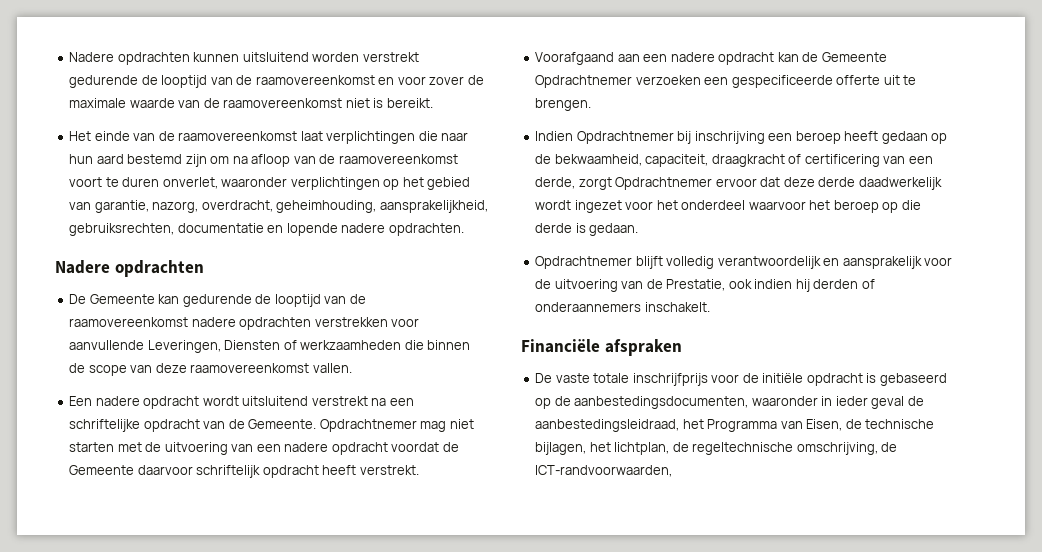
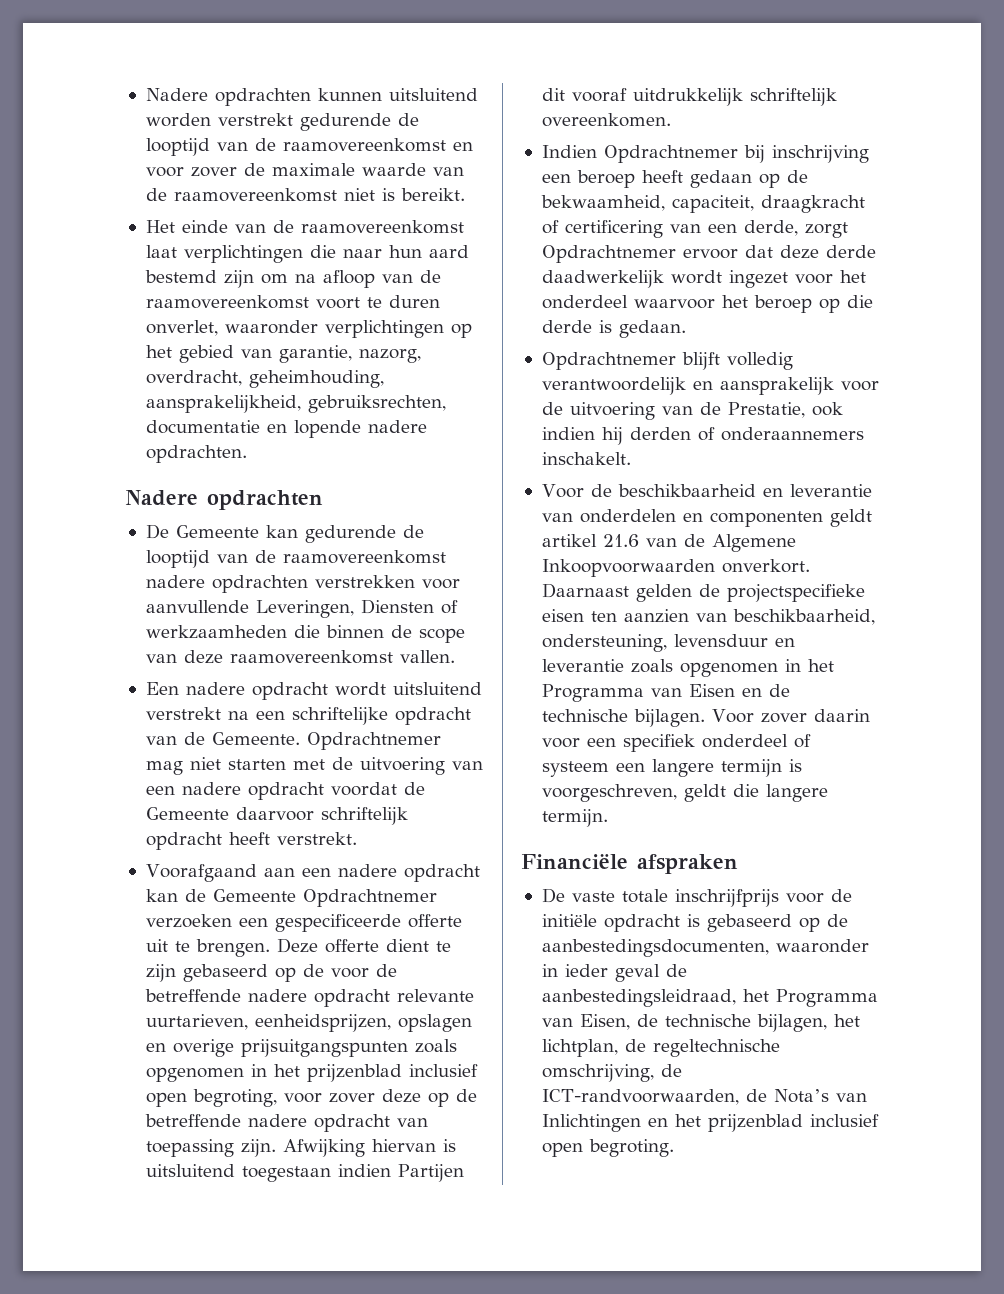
+ Deze offerte dient te zijn gebaseerd op de voor de betreffende nadere opdracht relevante uurtarieven, eenheidsprijzen, opslagen en overige prijsuitgangspunten zoals opgenomen in het prijzenblad inclusief open begroting, voor zover deze op de betreffende nadere opdracht van toepassing zijn. Afwijking hiervan is uitsluitend toegestaan indien Partijen dit vooraf uitdrukkelijk schriftelijk overeenkomen.
+ Voor de beschikbaarheid en leverantie van onderdelen en componenten geldt artikel 21.6 van de Algemene Inkoopvoorwaarden onverkort. Daarnaast gelden de projectspecifieke eisen ten aanzien van beschikbaarheid, ondersteuning, levensduur en leverantie zoals opgenomen in het Programma van Eisen en de technische bijlagen. Voor zover daarin voor een specifiek onderdeel of systeem een langere termijn is voorgeschreven, geldt die langere termijn.
- De vaste totale inschrijfprijs voor de initiële opdracht is gebaseerd op de aanbestedingsdocumenten, waaronder in ieder geval de aanbestedingsleidraad, het Programma van Eisen, de technische bijlagen, het lichtplan, de regeltechnische omschrijving, de ICT-randvoorwaarden,
+ De vaste totale inschrijfprijs voor de initiële opdracht is gebaseerd op de aanbestedingsdocumenten, waaronder in ieder geval de aanbestedingsleidraad, het Programma van Eisen, de technische bijlagen, het lichtplan, de regeltechnische omschrijving, de ICT-randvoorwaarden, de Nota’s van Inlichtingen en het prijzenblad inclusief open begroting.

